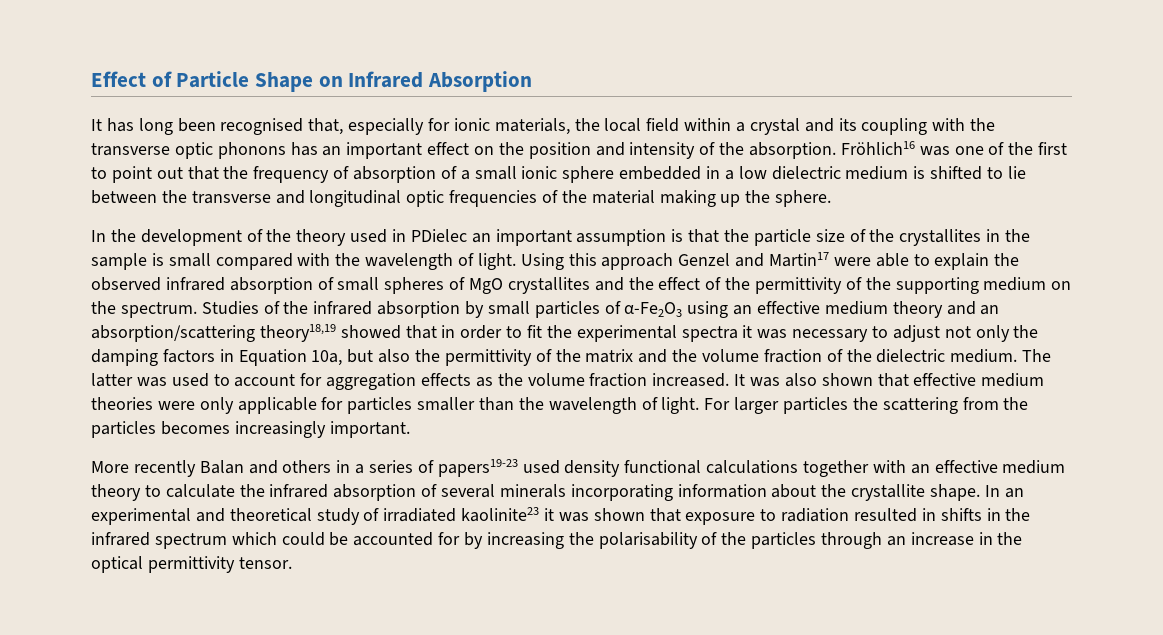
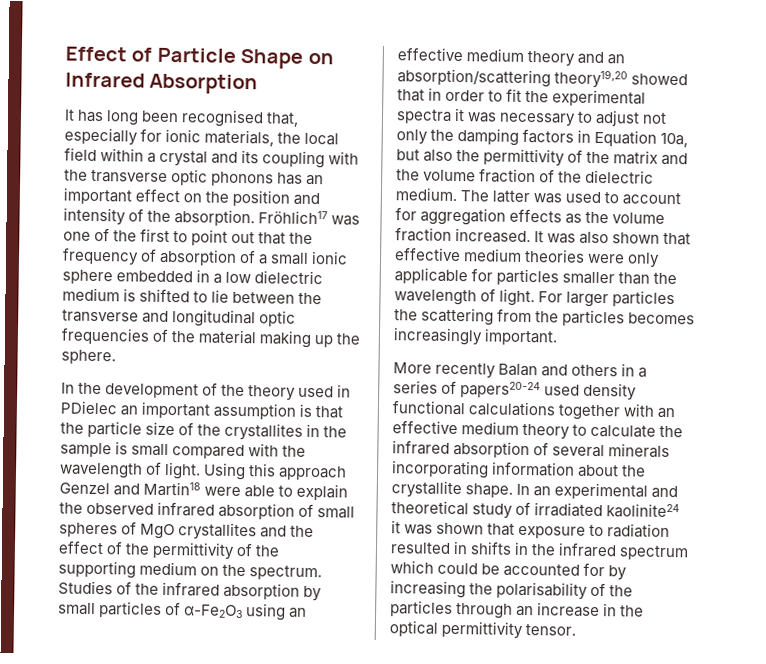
- Fröhlich16 was one of the first to point out that the frequency of absorption of a small ionic sphere embedded in a low dielectric medium is shifted to lie between the transverse and longitudinal optic frequencies of the material making up the sphere.
+ Fröhlich17 was one of the first to point out that the frequency of absorption of a small ionic sphere embedded in a low dielectric medium is shifted to lie between the transverse and longitudinal optic frequencies of the material making up the sphere.
- Using this approach Genzel and Martin17 were able to explain the observed infrared absorption of small spheres of MgO crystallites and the effect of the permittivity of the supporting medium on the spectrum.
+ Using this approach Genzel and Martin18 were able to explain the observed infrared absorption of small spheres of MgO crystallites and the effect of the permittivity of the supporting medium on the spectrum.
- Studies of the infrared absorption by small particles of α-Fe2O3 using an effective medium theory and an absorption/scattering theory18,19 showed that in order to fit the experimental spectra it was necessary to adjust not only the damping factors in Equation 10a, but also the permittivity of the matrix and the volume fraction of the dielectric medium.
+ Studies of the infrared absorption by small particles of α-Fe2O3 using an effective medium theory and an absorption/scattering theory19,20 showed that in order to fit the experimental spectra it was necessary to adjust not only the damping factors in Equation 10a, but also the permittivity of the matrix and the volume fraction of the dielectric medium.
- More recently Balan and others in a series of papers19-23 used density functional calculations together with an effective medium theory to calculate the infrared absorption of several minerals incorporating information about the crystallite shape.
+ More recently Balan and others in a series of papers20-24 used density functional calculations together with an effective medium theory to calculate the infrared absorption of several minerals incorporating information about the crystallite shape.
- In an experimental and theoretical study of irradiated kaolinite23 it was shown that exposure to radiation resulted in shifts in the infrared spectrum which could be accounted for by increasing the polarisability of the particles through an increase in the optical permittivity tensor.
+ In an experimental and theoretical study of irradiated kaolinite24 it was shown that exposure to radiation resulted in shifts in the infrared spectrum which could be accounted for by increasing the polarisability of the particles through an increase in the optical permittivity tensor.

